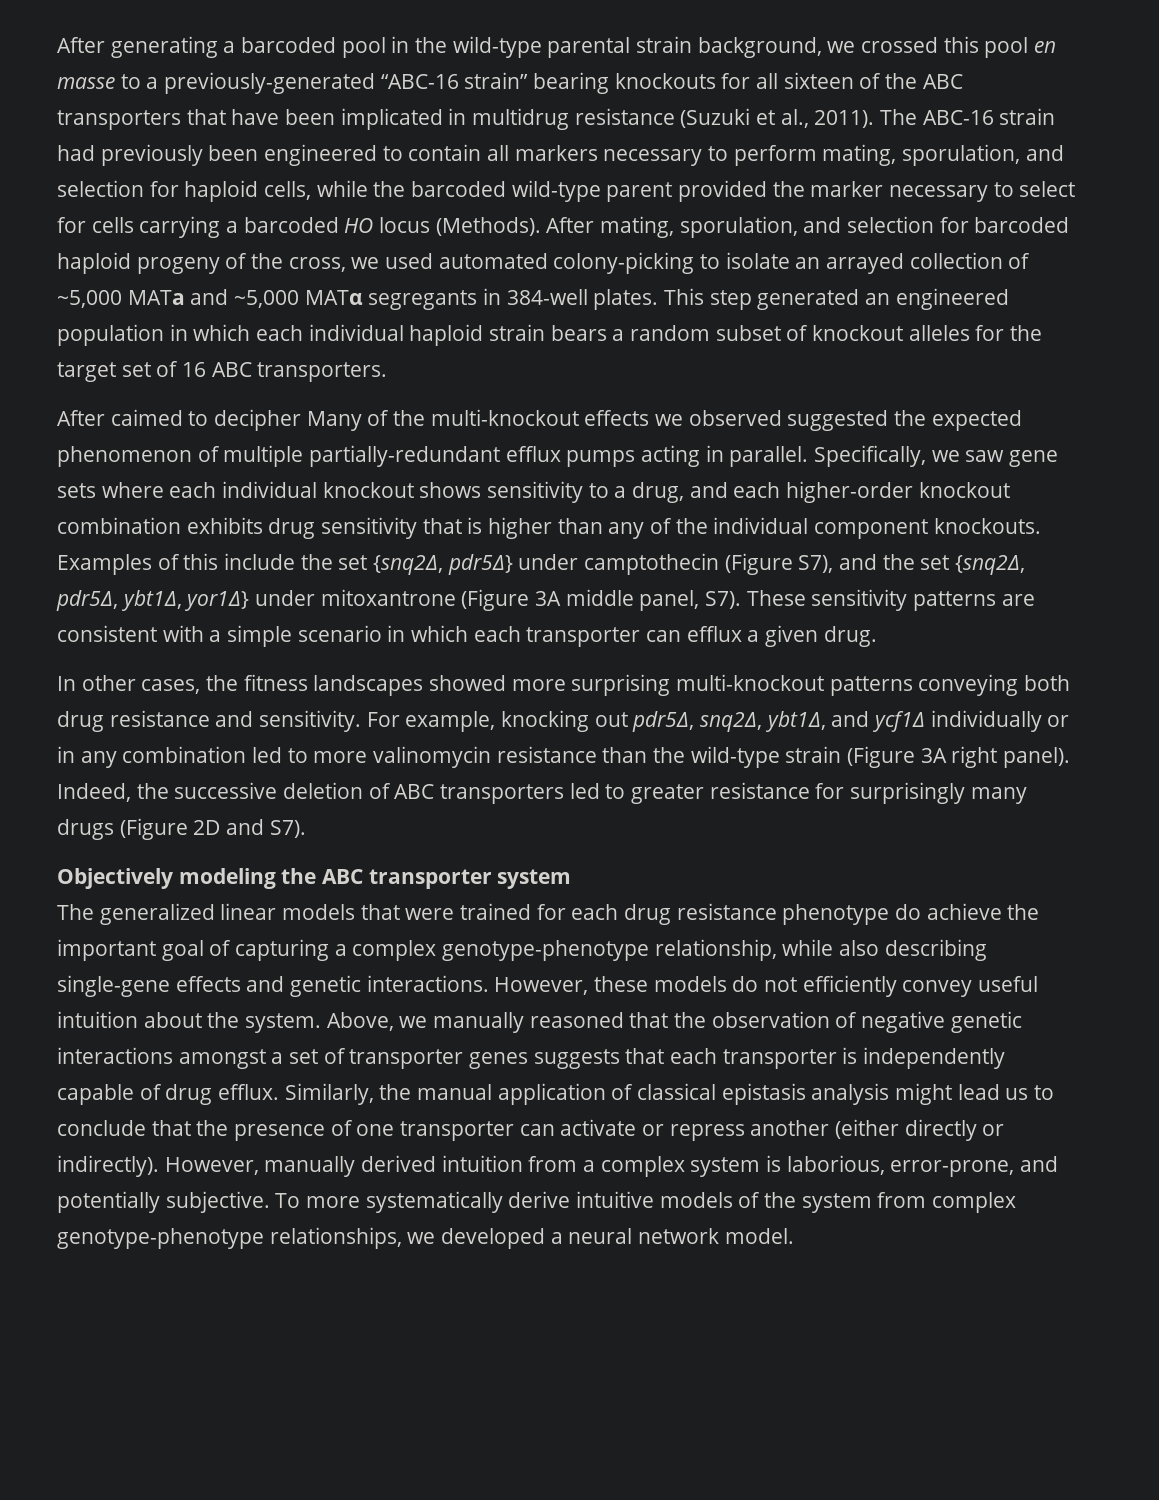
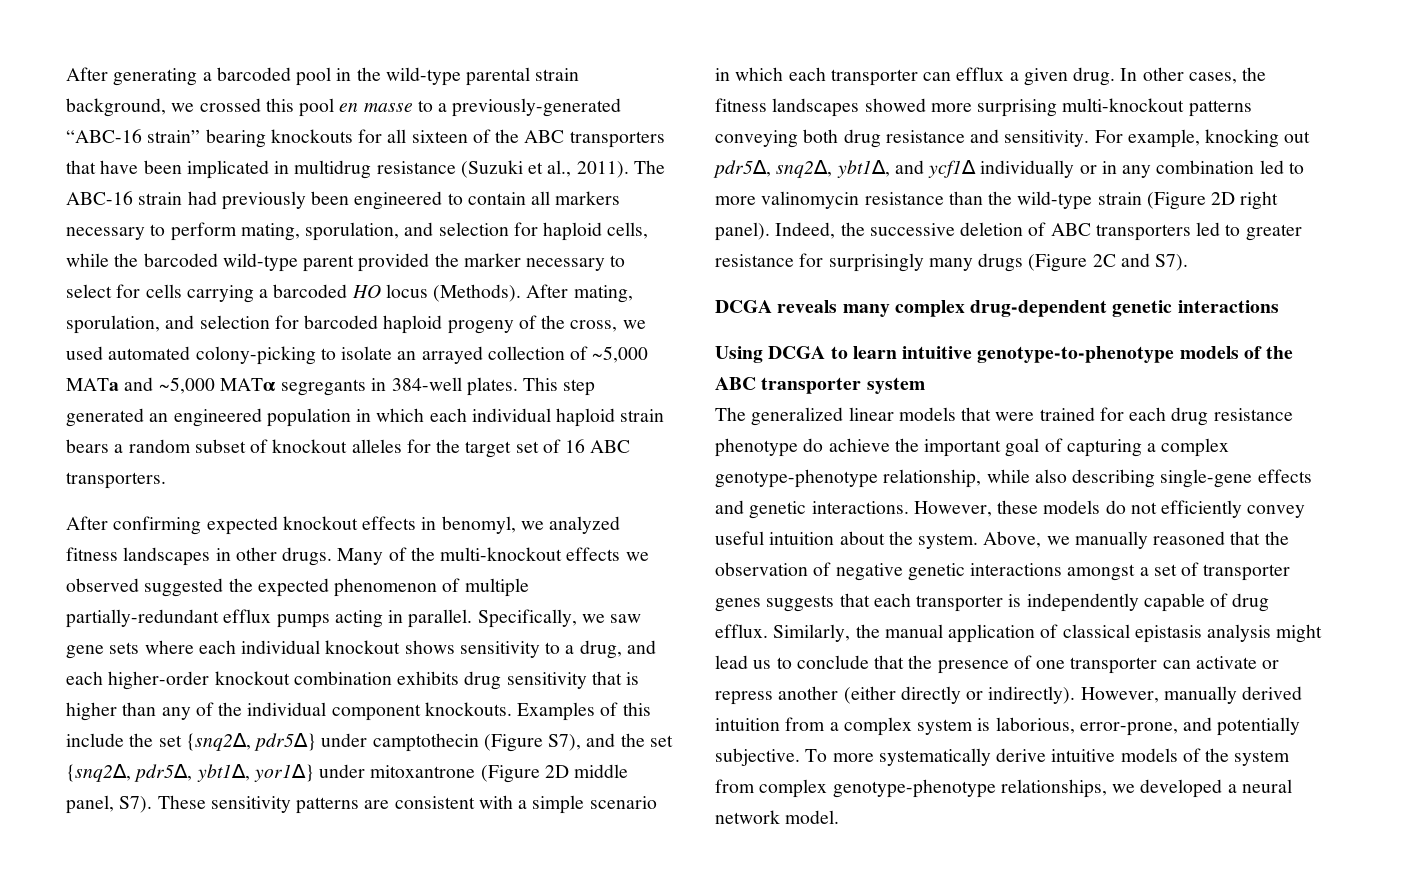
- After caimed to decipher Many of the multi-knockout effects we observed suggested the expected phenomenon of multiple partially-redundant efflux pumps acting in parallel.
+ After confirming expected knockout effects in benomyl, we analyzed fitness landscapes in other drugs. Many of the multi-knockout effects we observed suggested the expected phenomenon of multiple partially-redundant efflux pumps acting in parallel.
- Examples of this include the set {snq2∆, pdr5∆} under camptothecin (Figure S7), and the set {snq2∆, pdr5∆, ybt1∆, yor1∆} under mitoxantrone (Figure 3A middle panel, S7). These sensitivity patterns are consistent with a simple scenario in which each transporter can efflux a given drug.
- In other cases, the fitness landscapes showed more surprising multi-knockout patterns conveying both drug resistance and sensitivity.
+ Examples of this include the set {snq2∆, pdr5∆} under camptothecin (Figure S7), and the set {snq2∆, pdr5∆, ybt1∆, yor1∆} under mitoxantrone (Figure 2D middle panel, S7). These sensitivity patterns are consistent with a simple scenario in which each transporter can efflux a given drug. In other cases, the fitness landscapes showed more surprising multi-knockout patterns conveying both drug resistance and sensitivity.
- For example, knocking out pdr5∆, snq2∆, ybt1∆, and ycf1∆ individually or in any combination led to more valinomycin resistance than the wild-type strain (Figure 3A right panel).
+ For example, knocking out pdr5∆, snq2∆, ybt1∆, and ycf1∆ individually or in any combination led to more valinomycin resistance than the wild-type strain (Figure 2D right panel).
- Indeed, the successive deletion of ABC transporters led to greater resistance for surprisingly many drugs (Figure 2D and S7).
+ Indeed, the successive deletion of ABC transporters led to greater resistance for surprisingly many drugs (Figure 2C and S7).
- Objectively modeling the ABC transporter system
+ DCGA reveals many complex drug-dependent genetic interactions
+ Using DCGA to learn intuitive genotype-to-phenotype models of the ABC transporter system

